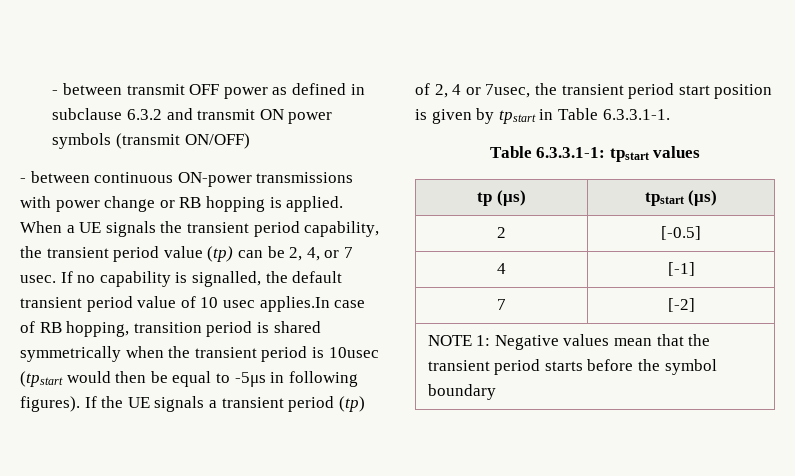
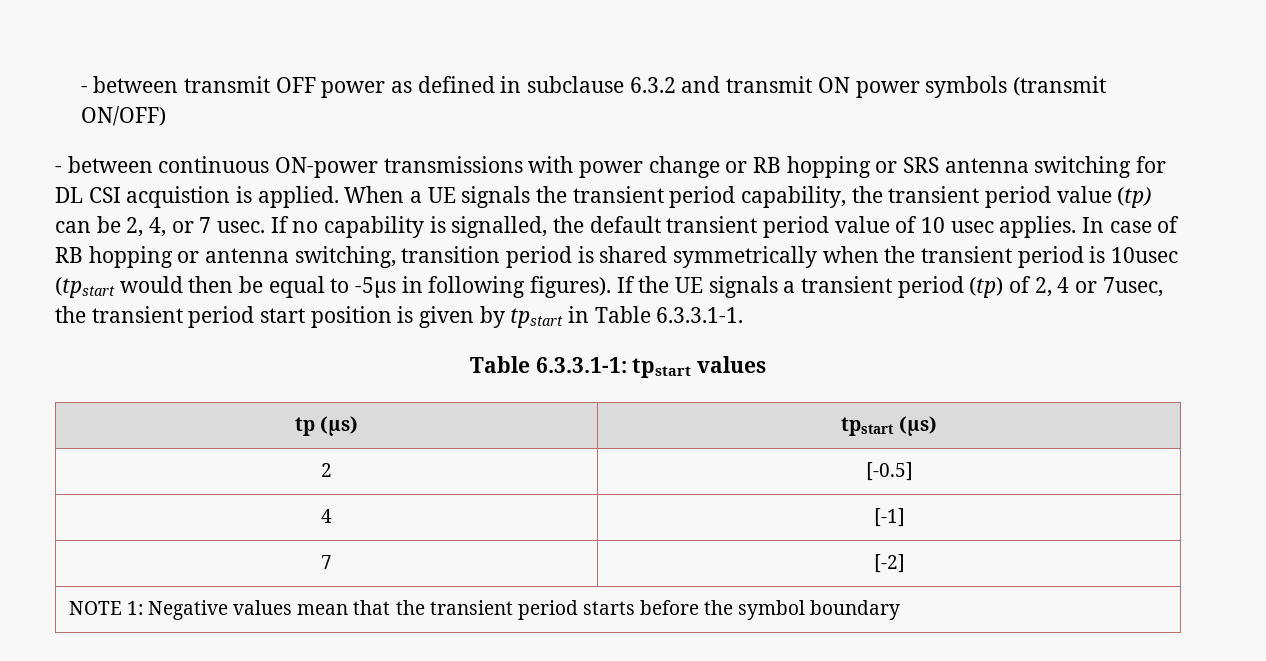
- - between continuous ON-power transmissions with power change or RB hopping is applied.
+ - between continuous ON-power transmissions with power change or RB hopping or SRS antenna switching for DL CSI acquistion is applied.
- If no capability is signalled, the default transient period value of 10 usec applies.In case of RB hopping, transition period is shared symmetrically when the transient period is 10usec (tpstart would then be equal to -5μs in following figures).
+ If no capability is signalled, the default transient period value of 10 usec applies. In case of RB hopping or antenna switching, transition period is shared symmetrically when the transient period is 10usec (tpstart would then be equal to -5μs in following figures).

